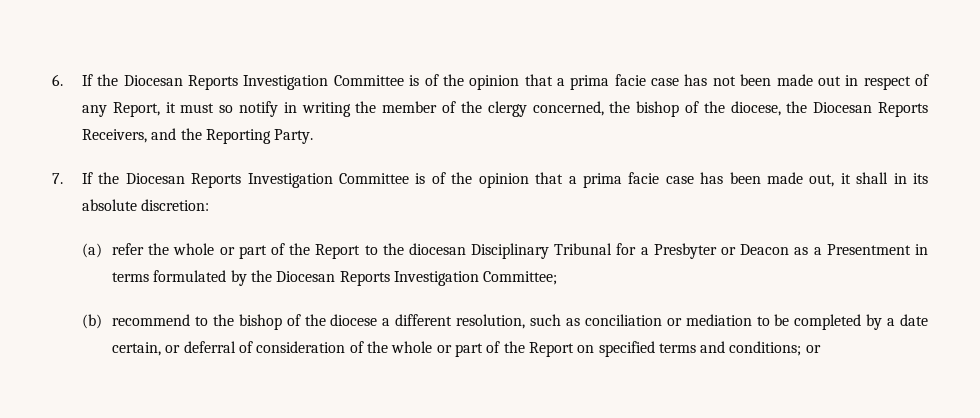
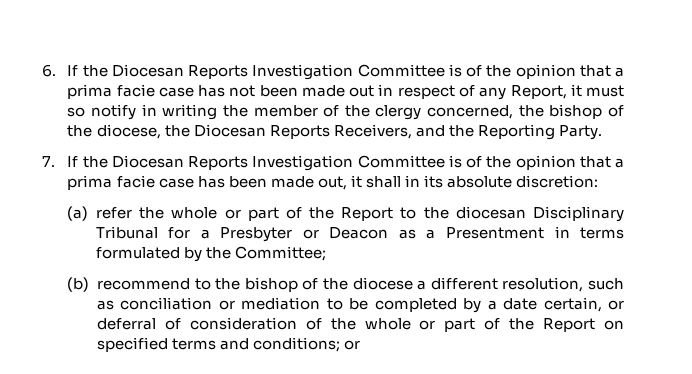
- (a) refer the whole or part of the Report to the diocesan Disciplinary Tribunal for a Presbyter or Deacon as a Presentment in terms formulated by the Diocesan Reports Investigation Committee;
+ (a) refer the whole or part of the Report to the diocesan Disciplinary Tribunal for a Presbyter or Deacon as a Presentment in terms formulated by the Committee;

